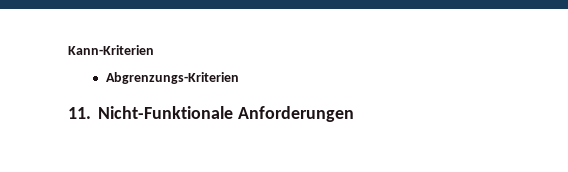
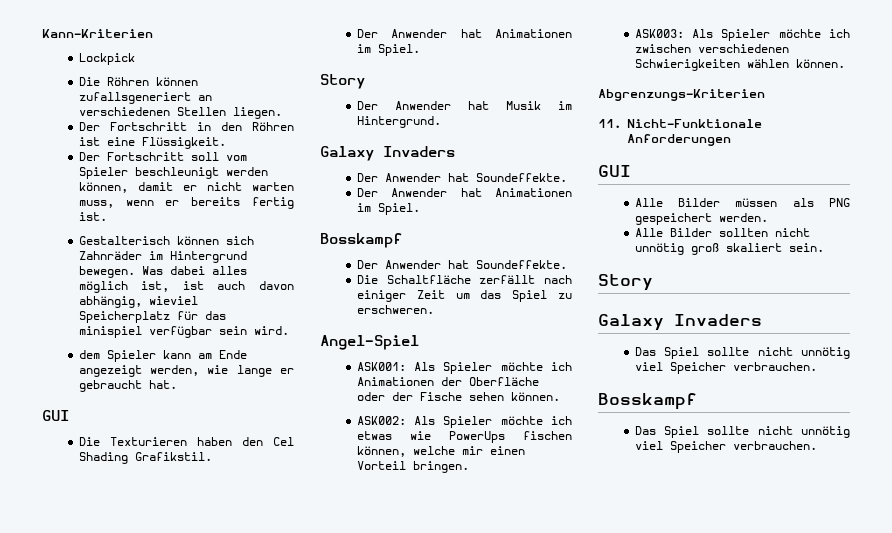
+ Lockpick
+ Die Röhren können zufallsgeneriert an verschiedenen Stellen liegen.
+ Der Fortschritt in den Röhren ist eine Flüssigkeit.
+ Der Fortschritt soll vom Spieler beschleunigt werden können, damit er nicht warten muss, wenn er bereits fertig ist.
+ Gestalterisch können sich Zahnräder im Hintergrund bewegen. Was dabei alles möglich ist, ist auch davon abhängig, wieviel Speicherplatz für das minispiel verfügbar sein wird.
+ dem Spieler kann am Ende angezeigt werden, wie lange er gebraucht hat.
+ GUI
+ Die Texturieren haben den Cel Shading Grafikstil.
+ Der Anwender hat Animationen im Spiel.
+ Story
+ Der Anwender hat Musik im Hintergrund.
+ Galaxy Invaders
+ Der Anwender hat Soundeffekte.
+ Der Anwender hat Animationen im Spiel.
+ Bosskampf
+ Der Anwender hat Soundeffekte.
+ Die Schaltfläche zerfällt nach einiger Zeit um das Spiel zu erschweren.
+ Angel-Spiel
+ ASK001: Als Spieler möchte ich Animationen der Oberfläche oder der Fische sehen können.
+ ASK002: Als Spieler möchte ich etwas wie PowerUps fischen können, welche mir einen Vorteil bringen.
+ ASK003: Als Spieler möchte ich zwischen verschiedenen Schwierigkeiten wählen können.
  Abgrenzungs-Kriterien
  11. Nicht-Funktionale Anforderungen
+ GUI
+ Alle Bilder müssen als PNG gespeichert werden.
+ Alle Bilder sollten nicht unnötig groß skaliert sein.
+ Story
+ Galaxy Invaders
+ Das Spiel sollte nicht unnötig viel Speicher verbrauchen.
+ Bosskampf
+ Das Spiel sollte nicht unnötig viel Speicher verbrauchen.

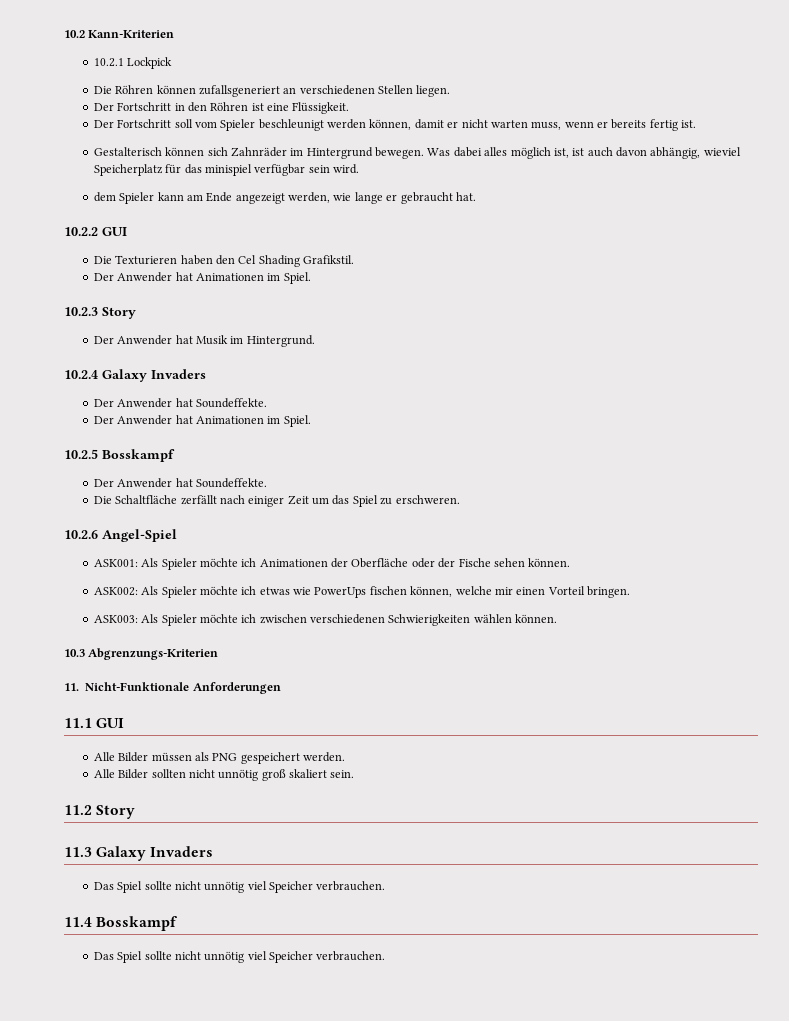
- Kann-Kriterien
+ 10.2 Kann-Kriterien
- Lockpick
+ 10.2.1 Lockpick
  dem Spieler kann am Ende angezeigt werden, wie lange er gebraucht hat.
- GUI
+ 10.2.2 GUI
  Die Texturieren haben den Cel Shading Grafikstil.
  Der Anwender hat Animationen im Spiel.
- Story
+ 10.2.3 Story
  Der Anwender hat Musik im Hintergrund.
- Galaxy Invaders
+ 10.2.4 Galaxy Invaders
  Der Anwender hat Soundeffekte.
  Der Anwender hat Animationen im Spiel.
- Bosskampf
+ 10.2.5 Bosskampf
- Angel-Spiel
+ 10.2.6 Angel-Spiel
- Abgrenzungs-Kriterien
+ 10.3 Abgrenzungs-Kriterien
  11. Nicht-Funktionale Anforderungen
- GUI
+ 11.1 GUI
  Alle Bilder sollten nicht unnötig groß skaliert sein.
- Story
- Galaxy Invaders
+ 11.2 Story
+ 11.3 Galaxy Invaders
  Das Spiel sollte nicht unnötig viel Speicher verbrauchen.
- Bosskampf
+ 11.4 Bosskampf

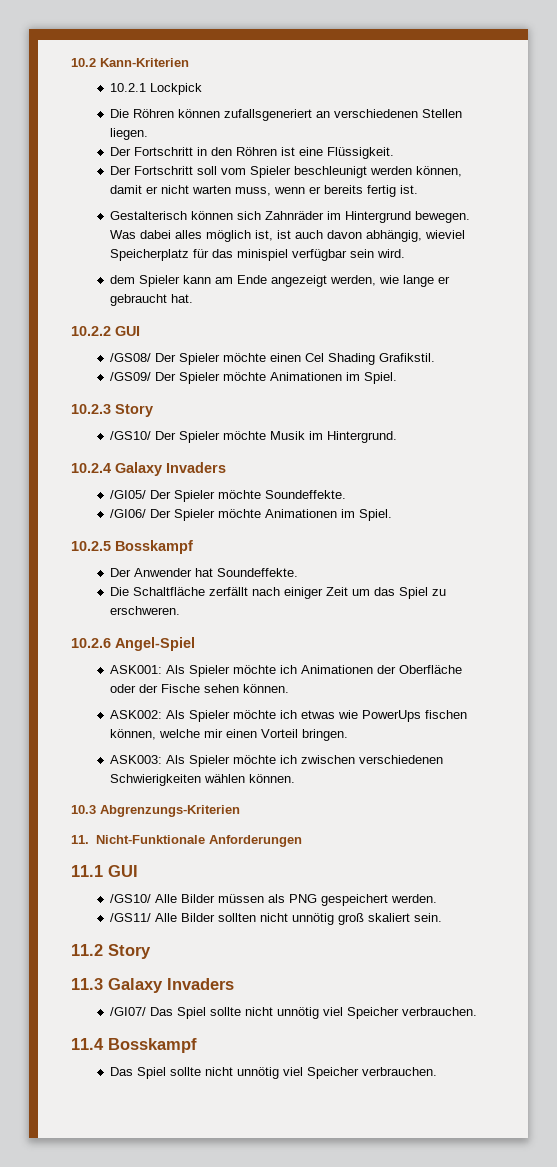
- Die Texturieren haben den Cel Shading Grafikstil.
- Der Anwender hat Animationen im Spiel.
+ /GS08/ Der Spieler möchte einen Cel Shading Grafikstil.
+ /GS09/ Der Spieler möchte Animationen im Spiel.
- Der Anwender hat Musik im Hintergrund.
+ /GS10/ Der Spieler möchte Musik im Hintergrund.
  10.2.4 Galaxy Invaders
- Der Anwender hat Soundeffekte.
- Der Anwender hat Animationen im Spiel.
+ /GI05/ Der Spieler möchte Soundeffekte.
+ /GI06/ Der Spieler möchte Animationen im Spiel.
- Alle Bilder müssen als PNG gespeichert werden.
+ /GS10/ Alle Bilder müssen als PNG gespeichert werden.
- Alle Bilder sollten nicht unnötig groß skaliert sein.
+ /GS11/ Alle Bilder sollten nicht unnötig groß skaliert sein.
  11.3 Galaxy Invaders
- Das Spiel sollte nicht unnötig viel Speicher verbrauchen.
+ /GI07/ Das Spiel sollte nicht unnötig viel Speicher verbrauchen.

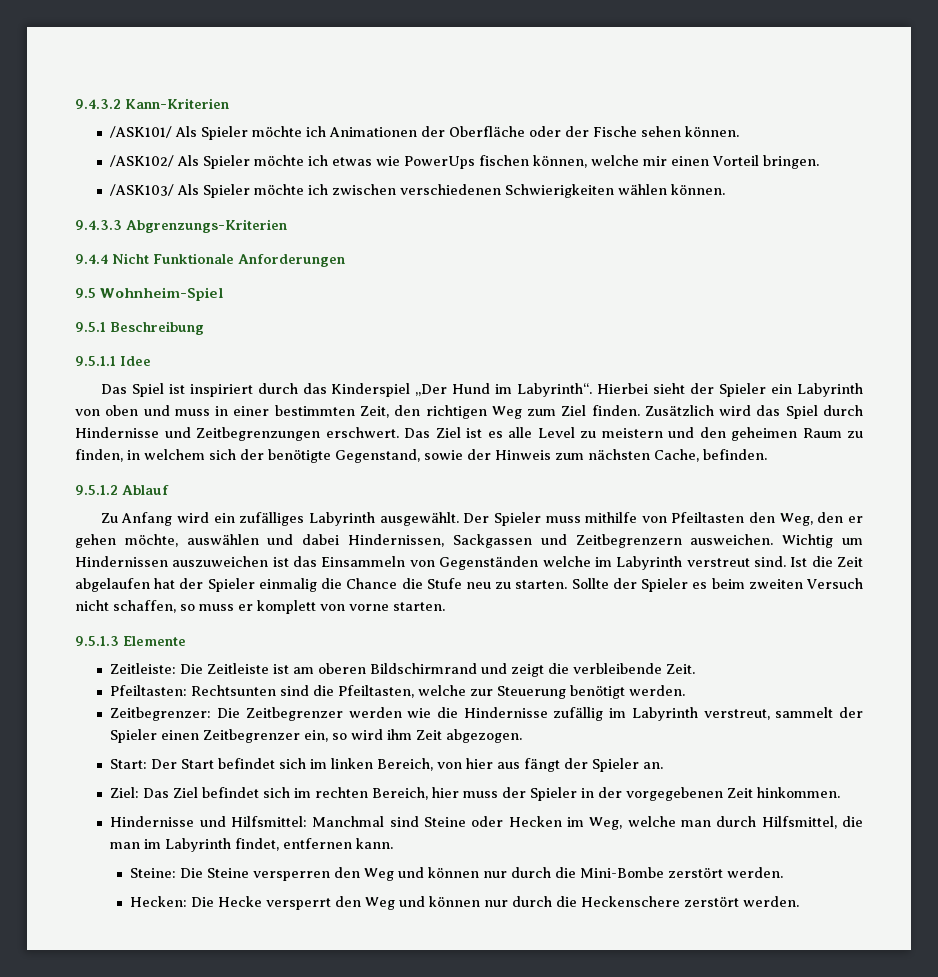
- 10.2 Kann-Kriterien
+ 9.4.3.2 Kann-Kriterien
- 10.2.1 Lockpick
- Die Röhren können zufallsgeneriert an verschiedenen Stellen liegen.
- Der Fortschritt in den Röhren ist eine Flüssigkeit.
- Der Fortschritt soll vom Spieler beschleunigt werden können, damit er nicht warten muss, wenn er bereits fertig ist.
- Gestalterisch können sich Zahnräder im Hintergrund bewegen. Was dabei alles möglich ist, ist auch davon abhängig, wieviel Speicherplatz für das minispiel verfügbar sein wird.
- dem Spieler kann am Ende angezeigt werden, wie lange er gebraucht hat.
- 10.2.2 GUI
- /GS08/ Der Spieler möchte einen Cel Shading Grafikstil.
- /GS09/ Der Spieler möchte Animationen im Spiel.
- 10.2.3 Story
- /GS10/ Der Spieler möchte Musik im Hintergrund.
- 10.2.4 Galaxy Invaders
- /GI05/ Der Spieler möchte Soundeffekte.
- /GI06/ Der Spieler möchte Animationen im Spiel.
- 10.2.5 Bosskampf
- Der Anwender hat Soundeffekte.
- Die Schaltfläche zerfällt nach einiger Zeit um das Spiel zu erschweren.
- 10.2.6 Angel-Spiel
- ASK001: Als Spieler möchte ich Animationen der Oberfläche oder der Fische sehen können.
+ /ASK101/ Als Spieler möchte ich Animationen der Oberfläche oder der Fische sehen können.
- ASK002: Als Spieler möchte ich etwas wie PowerUps fischen können, welche mir einen Vorteil bringen.
+ /ASK102/ Als Spieler möchte ich etwas wie PowerUps fischen können, welche mir einen Vorteil bringen.
- ASK003: Als Spieler möchte ich zwischen verschiedenen Schwierigkeiten wählen können.
+ /ASK103/ Als Spieler möchte ich zwischen verschiedenen Schwierigkeiten wählen können.
- 10.3 Abgrenzungs-Kriterien
+ 9.4.3.3 Abgrenzungs-Kriterien
- 11. Nicht-Funktionale Anforderungen
- 11.1 GUI
- /GS10/ Alle Bilder müssen als PNG gespeichert werden.
- /GS11/ Alle Bilder sollten nicht unnötig groß skaliert sein.
- 11.2 Story
- 11.3 Galaxy Invaders
- /GI07/ Das Spiel sollte nicht unnötig viel Speicher verbrauchen.
- 11.4 Bosskampf
- Das Spiel sollte nicht unnötig viel Speicher verbrauchen.
+ 9.4.4 Nicht Funktionale Anforderungen
+ 9.5 Wohnheim-Spiel
+ 9.5.1 Beschreibung
+ 9.5.1.1 Idee
+ Das Spiel ist inspiriert durch das Kinderspiel „Der Hund im Labyrinth“. Hierbei sieht der Spieler ein Labyrinth von oben und muss in einer bestimmten Zeit, den richtigen Weg zum Ziel finden. Zusätzlich wird das Spiel durch Hindernisse und Zeitbegrenzungen erschwert. Das Ziel ist es alle Level zu meistern und den geheimen Raum zu finden, in welchem sich der benötigte Gegenstand, sowie der Hinweis zum nächsten Cache, befinden.
+ 9.5.1.2 Ablauf
+ Zu Anfang wird ein zufälliges Labyrinth ausgewählt. Der Spieler muss mithilfe von Pfeiltasten den Weg, den er gehen möchte, auswählen und dabei Hindernissen, Sackgassen und Zeitbegrenzern ausweichen. Wichtig um Hindernissen auszuweichen ist das Einsammeln von Gegenständen welche im Labyrinth verstreut sind. Ist die Zeit abgelaufen hat der Spieler einmalig die Chance die Stufe neu zu starten. Sollte der Spieler es beim zweiten Versuch nicht schaffen, so muss er komplett von vorne starten.
+ 9.5.1.3 Elemente
+ Zeitleiste: Die Zeitleiste ist am oberen Bildschirmrand und zeigt die verbleibende Zeit.
+ Pfeiltasten: Rechtsunten sind die Pfeiltasten, welche zur Steuerung benötigt werden.
+ Zeitbegrenzer: Die Zeitbegrenzer werden wie die Hindernisse zufällig im Labyrinth verstreut, sammelt der Spieler einen Zeitbegrenzer ein, so wird ihm Zeit abgezogen.
+ Start: Der Start befindet sich im linken Bereich, von hier aus fängt der Spieler an.
+ Ziel: Das Ziel befindet sich im rechten Bereich, hier muss der Spieler in der vorgegebenen Zeit hinkommen.
+ Hindernisse und Hilfsmittel: Manchmal sind Steine oder Hecken im Weg, welche man durch Hilfsmittel, die man im Labyrinth findet, entfernen kann.
+ Steine: Die Steine versperren den Weg und können nur durch die Mini-Bombe zerstört werden.
+ Hecken: Die Hecke versperrt den Weg und können nur durch die Heckenschere zerstört werden.

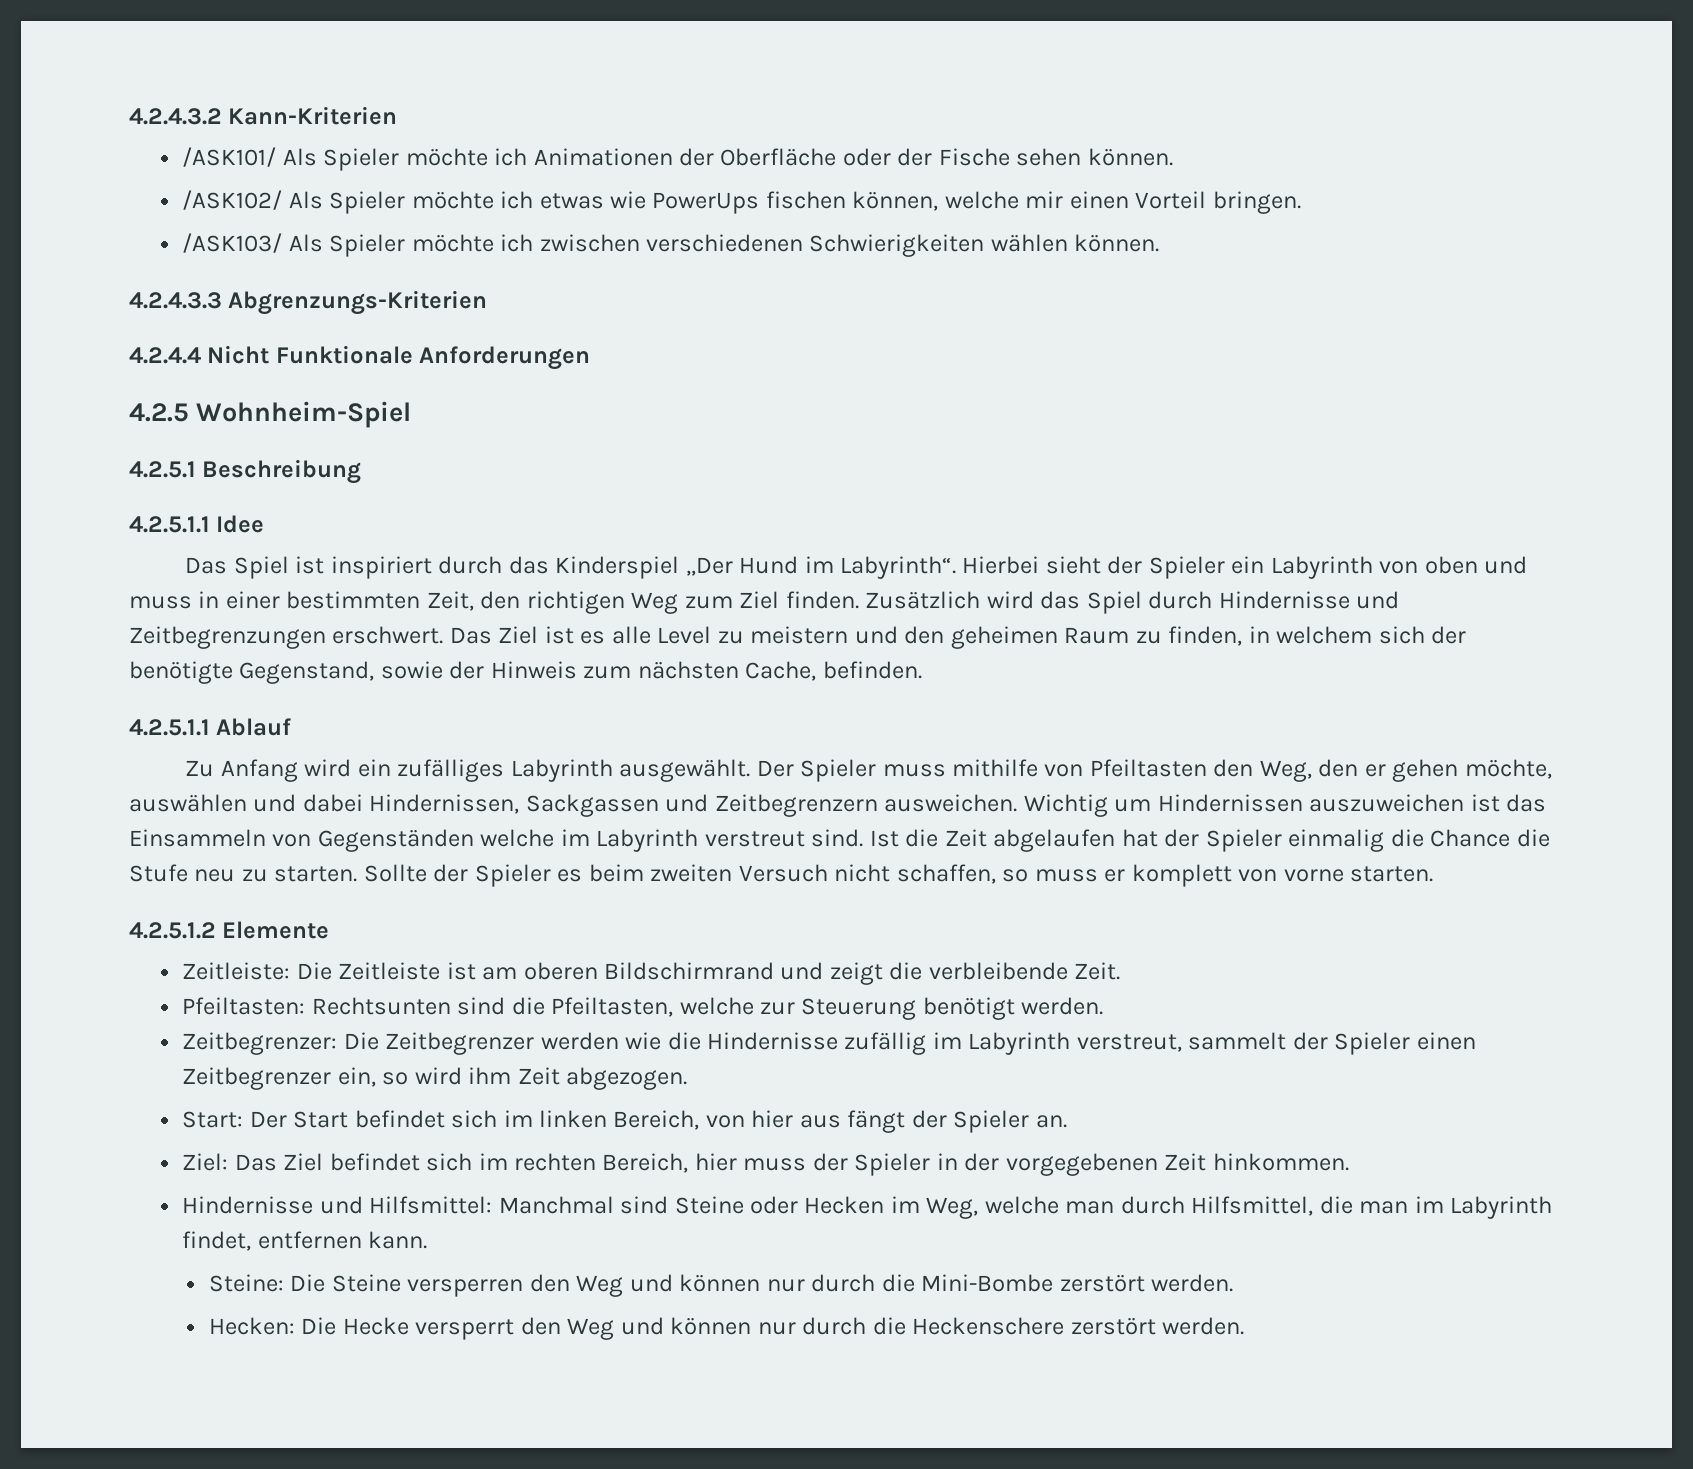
- 9.4.3.2 Kann-Kriterien
+ 4.2.4.3.2 Kann-Kriterien
- 9.4.3.3 Abgrenzungs-Kriterien
+ 4.2.4.3.3 Abgrenzungs-Kriterien
- 9.4.4 Nicht Funktionale Anforderungen
+ 4.2.4.4 Nicht Funktionale Anforderungen
- 9.5 Wohnheim-Spiel
+ 4.2.5 Wohnheim-Spiel
- 9.5.1 Beschreibung
+ 4.2.5.1 Beschreibung
- 9.5.1.1 Idee
+ 4.2.5.1.1 Idee
- 9.5.1.2 Ablauf
+ 4.2.5.1.1 Ablauf
- 9.5.1.3 Elemente
+ 4.2.5.1.2 Elemente

